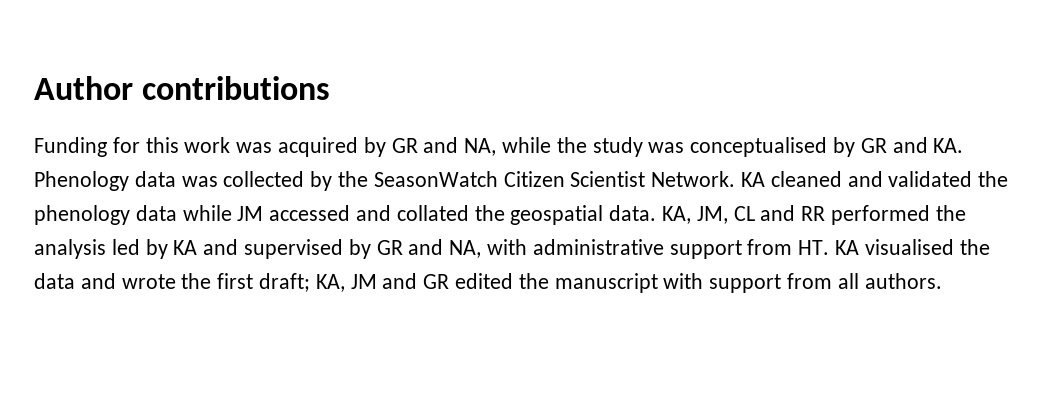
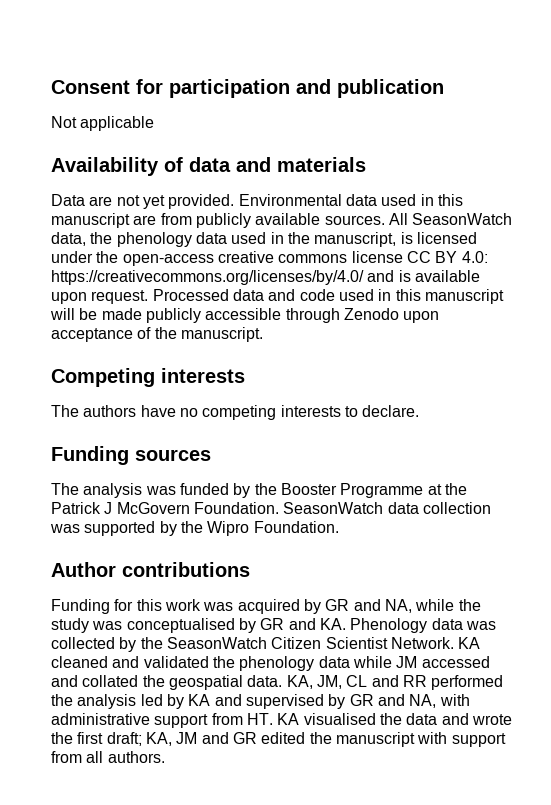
+ Consent for participation and publication
+ Not applicable
+ Availability of data and materials
+ Data are not yet provided. Environmental data used in this manuscript are from publicly available sources. All SeasonWatch data, the phenology data used in the manuscript, is licensed under the open-access creative commons license CC BY 4.0: https://creativecommons.org/licenses/by/4.0/ and is available upon request. Processed data and code used in this manuscript will be made publicly accessible through Zenodo upon acceptance of the manuscript.
+ Competing interests
+ The authors have no competing interests to declare.
+ Funding sources
+ The analysis was funded by the Booster Programme at the Patrick J McGovern Foundation. SeasonWatch data collection was supported by the Wipro Foundation.

